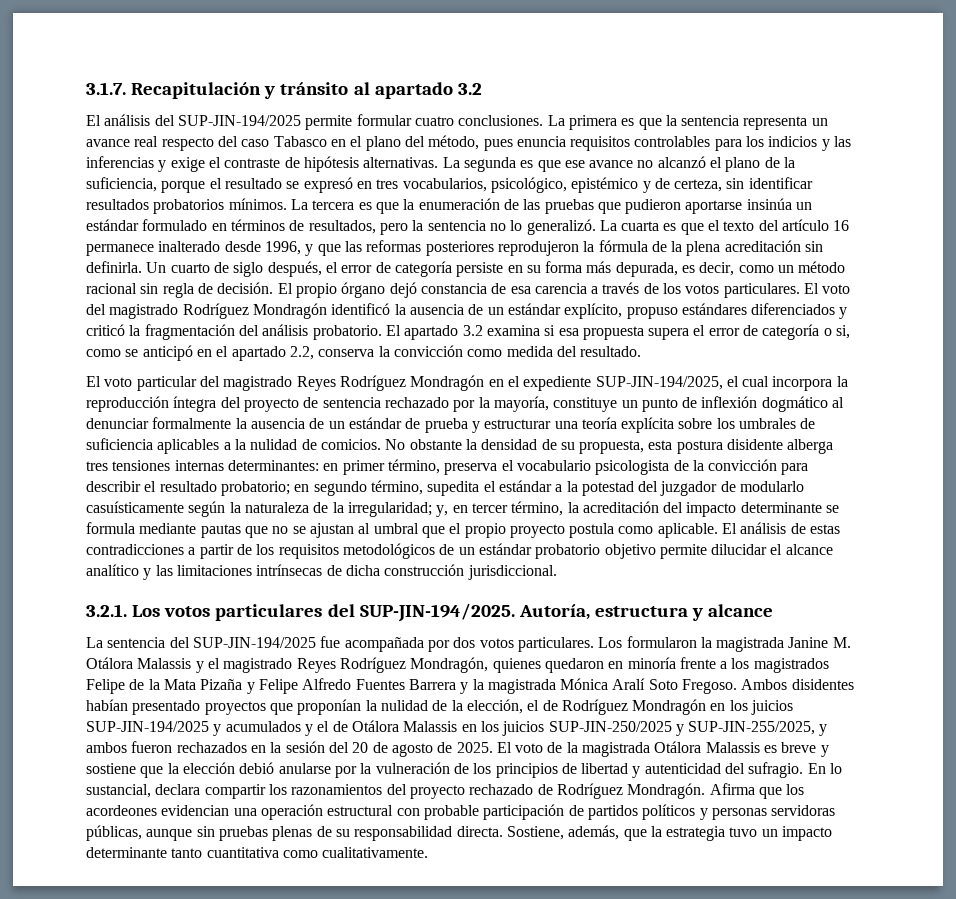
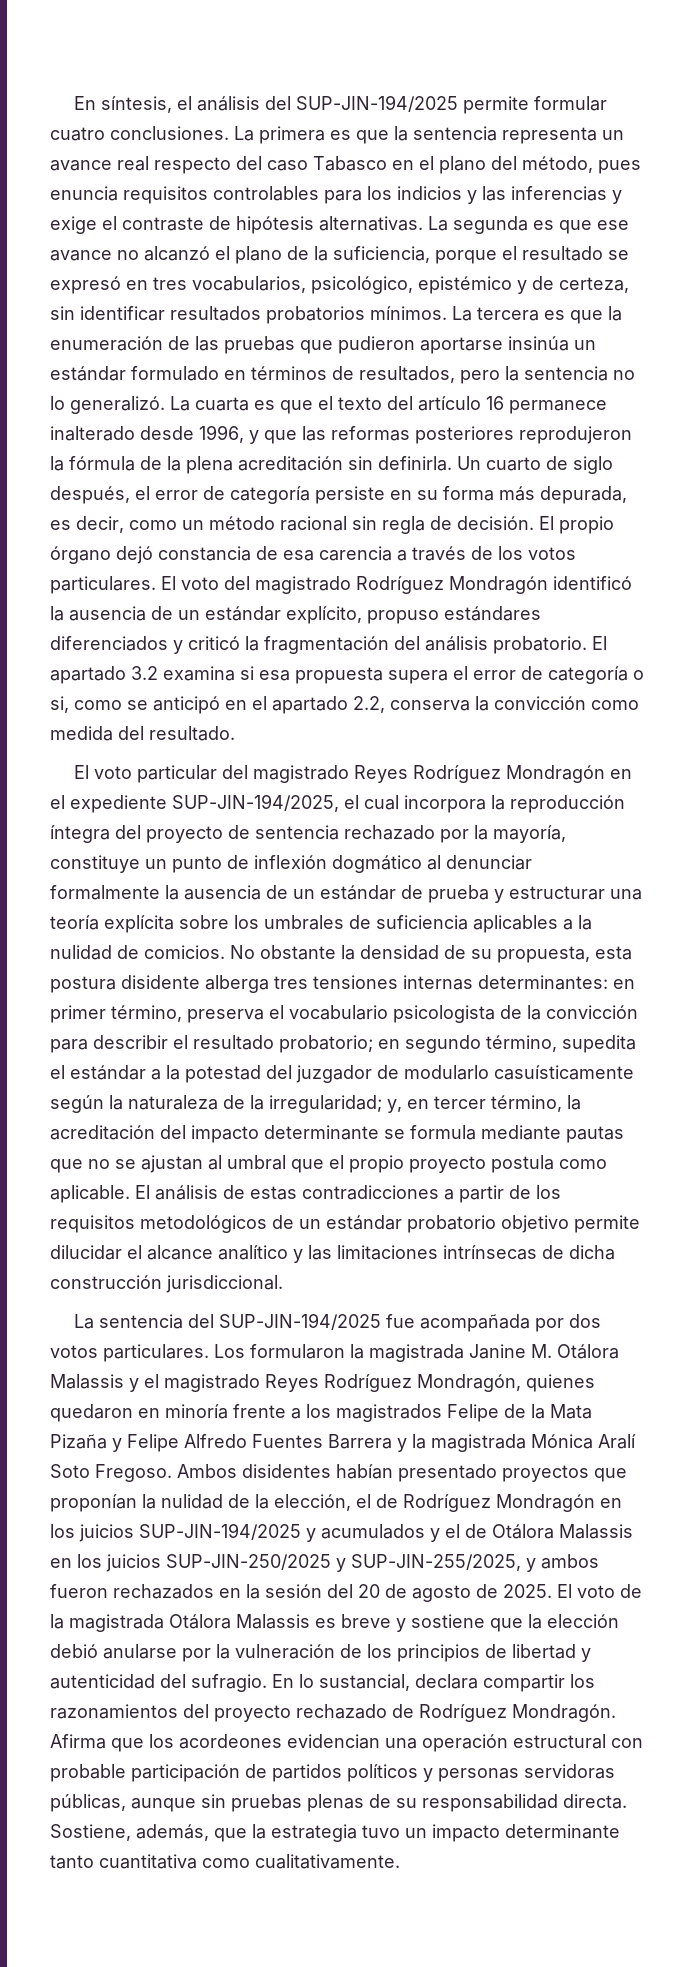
- 3.1.7. Recapitulación y tránsito al apartado 3.2
- El análisis del SUP-JIN-194/2025 permite formular cuatro conclusiones.
+ En síntesis, el análisis del SUP-JIN-194/2025 permite formular cuatro conclusiones.
- 3.2.1. Los votos particulares del SUP-JIN-194/2025. Autoría, estructura y alcance

